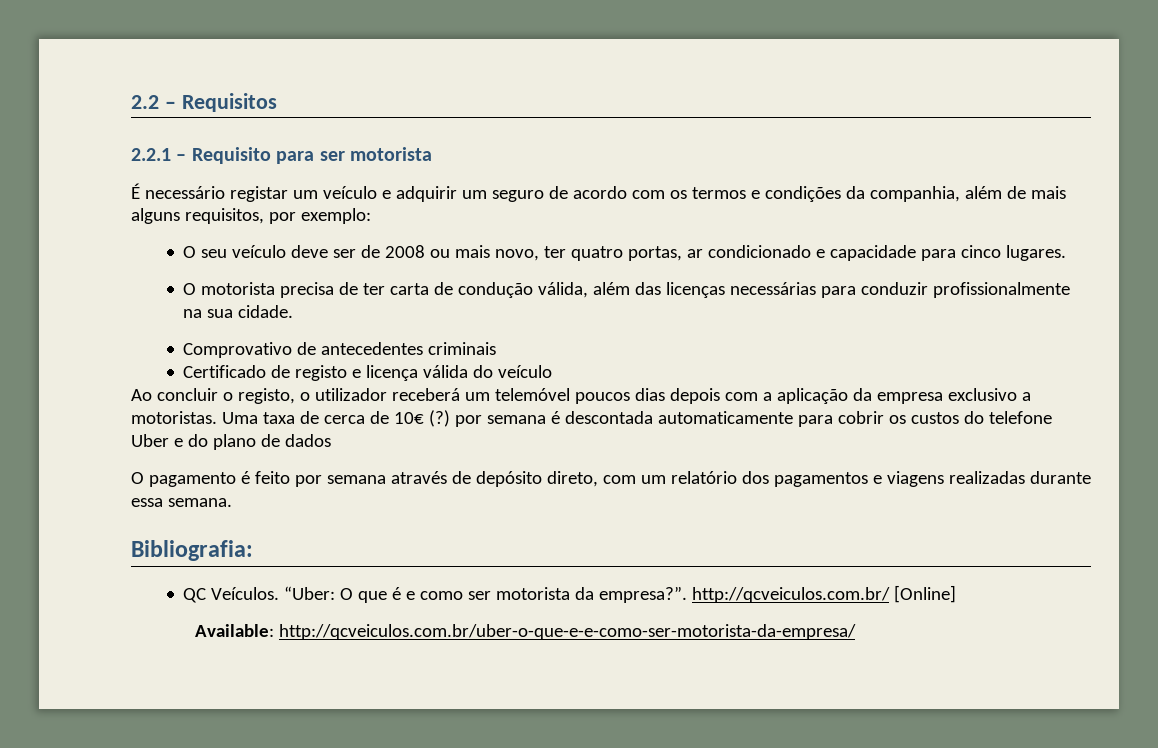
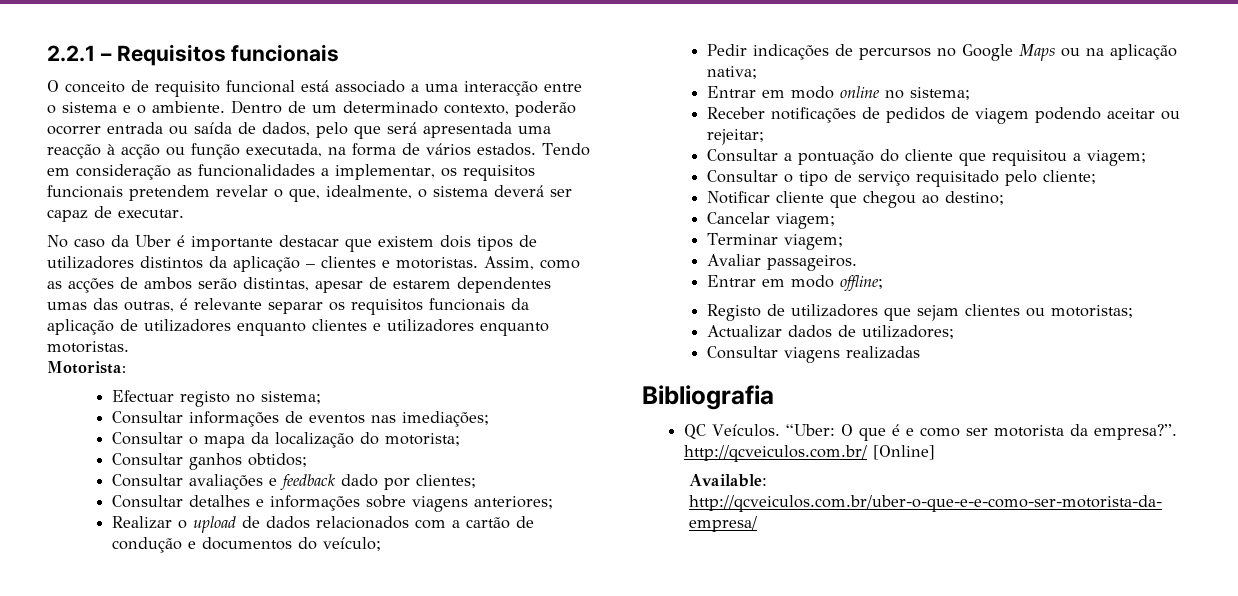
- 2.2 – Requisitos
- 2.2.1 – Requisito para ser motorista
- É necessário registar um veículo e adquirir um seguro de acordo com os termos e condições da companhia, além de mais alguns requisitos, por exemplo:
- O seu veículo deve ser de 2008 ou mais novo, ter quatro portas, ar condicionado e capacidade para cinco lugares.
- O motorista precisa de ter carta de condução válida, além das licenças necessárias para conduzir profissionalmente na sua cidade.
- Comprovativo de antecedentes criminais
- Certificado de registo e licença válida do veículo
- Ao concluir o registo, o utilizador receberá um telemóvel poucos dias depois com a aplicação da empresa exclusivo a motoristas. Uma taxa de cerca de 10€ (?) por semana é descontada automaticamente para cobrir os custos do telefone Uber e do plano de dados
- O pagamento é feito por semana através de depósito direto, com um relatório dos pagamentos e viagens realizadas durante essa semana.
- Bibliografia:
+ 2.2.1 – Requisitos funcionais
+ O conceito de requisito funcional está associado a uma interacção entre o sistema e o ambiente. Dentro de um determinado contexto, poderão ocorrer entrada ou saída de dados, pelo que será apresentada uma reacção à acção ou função executada, na forma de vários estados. Tendo em consideração as funcionalidades a implementar, os requisitos funcionais pretendem revelar o que, idealmente, o sistema deverá ser capaz de executar.
+ No caso da Uber é importante destacar que existem dois tipos de utilizadores distintos da aplicação – clientes e motoristas. Assim, como as acções de ambos serão distintas, apesar de estarem dependentes umas das outras, é relevante separar os requisitos funcionais da aplicação de utilizadores enquanto clientes e utilizadores enquanto motoristas.
+ Motorista:
+ Efectuar registo no sistema;
+ Consultar informações de eventos nas imediações;
+ Consultar o mapa da localização do motorista;
+ Consultar ganhos obtidos;
+ Consultar avaliações e feedback dado por clientes;
+ Consultar detalhes e informações sobre viagens anteriores;
+ Realizar o upload de dados relacionados com a cartão de condução e documentos do veículo;
+ Pedir indicações de percursos no Google Maps ou na aplicação nativa;
+ Entrar em modo online no sistema;
+ Receber notificações de pedidos de viagem podendo aceitar ou rejeitar;
+ Consultar a pontuação do cliente que requisitou a viagem;
+ Consultar o tipo de serviço requisitado pelo cliente;
+ Notificar cliente que chegou ao destino;
+ Cancelar viagem;
+ Terminar viagem;
+ Avaliar passageiros.
+ Entrar em modo offline;
+ Registo de utilizadores que sejam clientes ou motoristas;
+ Actualizar dados de utilizadores;
+ Consultar viagens realizadas
+ Bibliografia

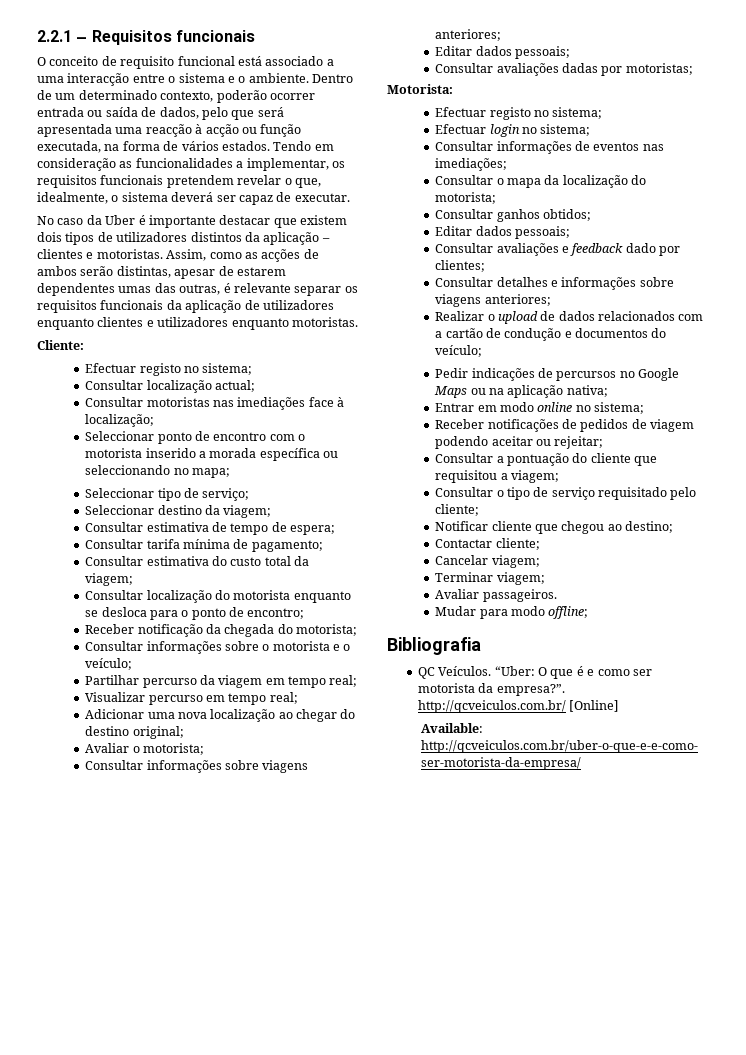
+ Cliente:
+ Efectuar registo no sistema;
+ Consultar localização actual;
+ Consultar motoristas nas imediações face à localização;
+ Seleccionar ponto de encontro com o motorista inserido a morada específica ou seleccionando no mapa;
+ Seleccionar tipo de serviço;
+ Seleccionar destino da viagem;
+ Consultar estimativa de tempo de espera;
+ Consultar tarifa mínima de pagamento;
+ Consultar estimativa do custo total da viagem;
+ Consultar localização do motorista enquanto se desloca para o ponto de encontro;
+ Receber notificação da chegada do motorista;
+ Consultar informações sobre o motorista e o veículo;
+ Partilhar percurso da viagem em tempo real;
+ Visualizar percurso em tempo real;
+ Adicionar uma nova localização ao chegar do destino original;
+ Avaliar o motorista;
+ Consultar informações sobre viagens anteriores;
+ Editar dados pessoais;
+ Consultar avaliações dadas por motoristas;
+ Efectuar login no sistema;
  Consultar ganhos obtidos;
+ Editar dados pessoais;
+ Contactar cliente;
- Entrar em modo offline;
+ Mudar para modo offline;
- Registo de utilizadores que sejam clientes ou motoristas;
- Actualizar dados de utilizadores;
- Consultar viagens realizadas

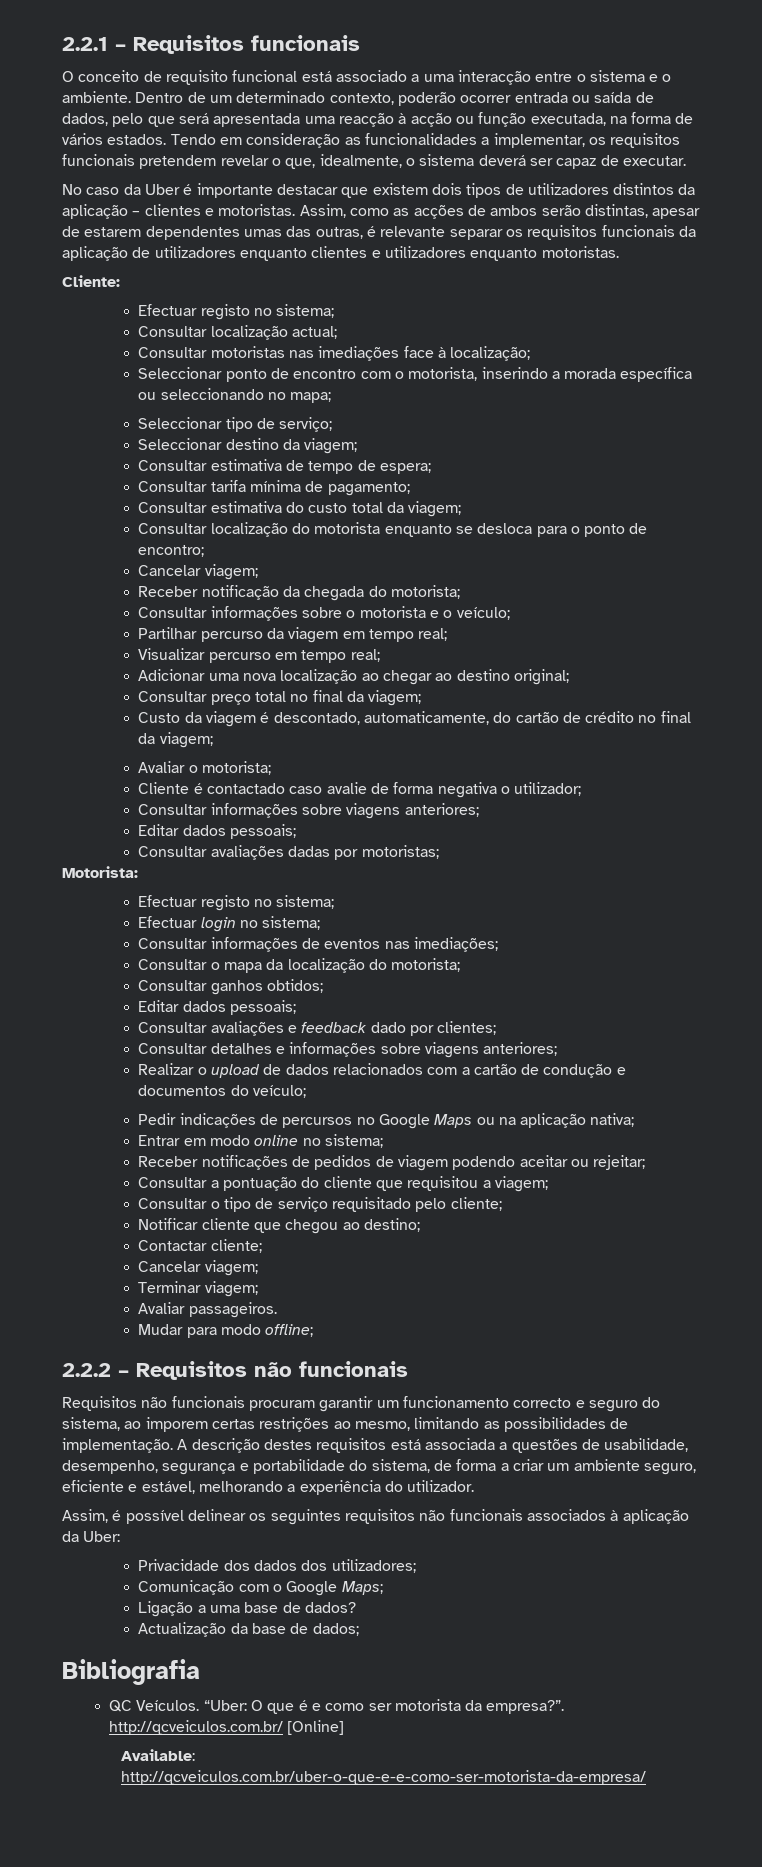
- Seleccionar ponto de encontro com o motorista inserido a morada específica ou seleccionando no mapa;
+ Seleccionar ponto de encontro com o motorista, inserindo a morada específica ou seleccionando no mapa;
  Consultar localização do motorista enquanto se desloca para o ponto de encontro;
+ Cancelar viagem;
- Adicionar uma nova localização ao chegar do destino original;
+ Adicionar uma nova localização ao chegar ao destino original;
+ Consultar preço total no final da viagem;
+ Custo da viagem é descontado, automaticamente, do cartão de crédito no final da viagem;
  Avaliar o motorista;
+ Cliente é contactado caso avalie de forma negativa o utilizador;
+ 2.2.2 – Requisitos não funcionais
+ Requisitos não funcionais procuram garantir um funcionamento correcto e seguro do sistema, ao imporem certas restrições ao mesmo, limitando as possibilidades de implementação. A descrição destes requisitos está associada a questões de usabilidade, desempenho, segurança e portabilidade do sistema, de forma a criar um ambiente seguro, eficiente e estável, melhorando a experiência do utilizador.
+ Assim, é possível delinear os seguintes requisitos não funcionais associados à aplicação da Uber:
+ Privacidade dos dados dos utilizadores;
+ Comunicação com o Google Maps;
+ Ligação a uma base de dados?
+ Actualização da base de dados;

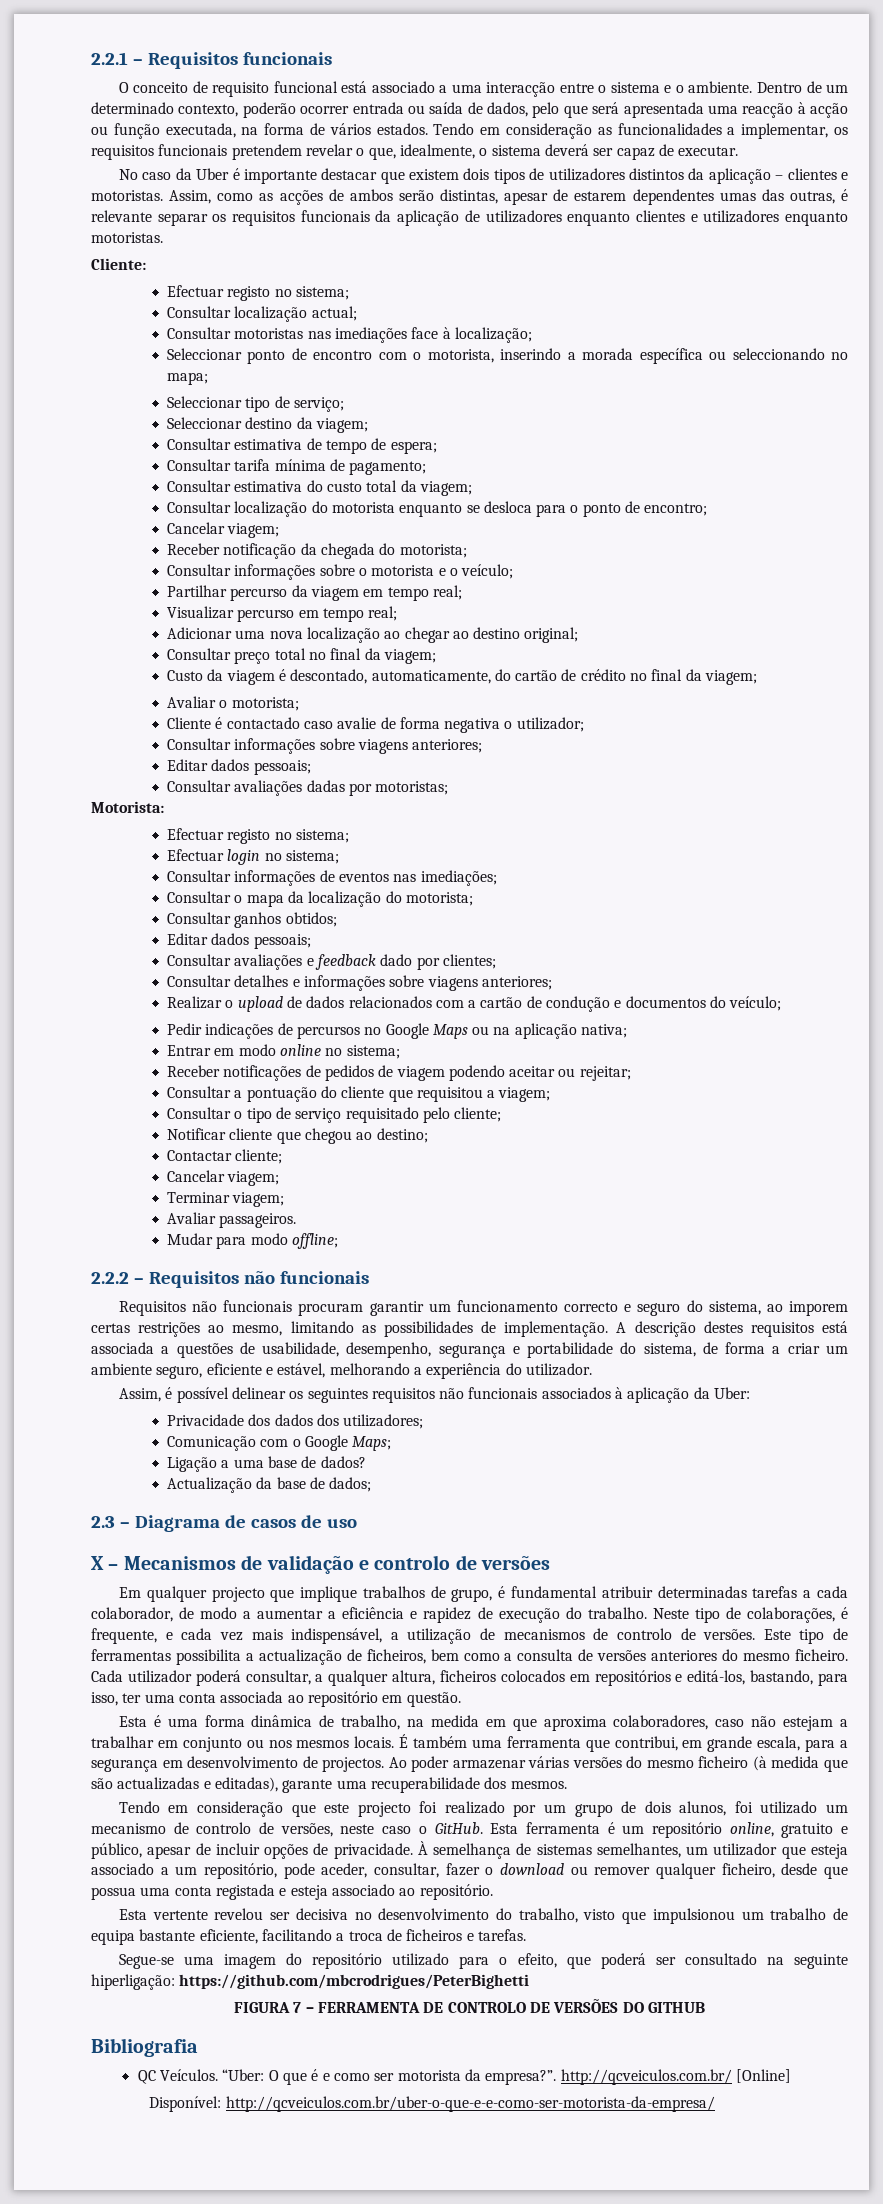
+ 2.3 – Diagrama de casos de uso
+ X – Mecanismos de validação e controlo de versões
+ Em qualquer projecto que implique trabalhos de grupo, é fundamental atribuir determinadas tarefas a cada colaborador, de modo a aumentar a eficiência e rapidez de execução do trabalho. Neste tipo de colaborações, é frequente, e cada vez mais indispensável, a utilização de mecanismos de controlo de versões. Este tipo de ferramentas possibilita a actualização de ficheiros, bem como a consulta de versões anteriores do mesmo ficheiro. Cada utilizador poderá consultar, a qualquer altura, ficheiros colocados em repositórios e editá-los, bastando, para isso, ter uma conta associada ao repositório em questão.
+ Esta é uma forma dinâmica de trabalho, na medida em que aproxima colaboradores, caso não estejam a trabalhar em conjunto ou nos mesmos locais. É também uma ferramenta que contribui, em grande escala, para a segurança em desenvolvimento de projectos. Ao poder armazenar várias versões do mesmo ficheiro (à medida que são actualizadas e editadas), garante uma recuperabilidade dos mesmos.
+ Tendo em consideração que este projecto foi realizado por um grupo de dois alunos, foi utilizado um mecanismo de controlo de versões, neste caso o GitHub. Esta ferramenta é um repositório online, gratuito e público, apesar de incluir opções de privacidade. À semelhança de sistemas semelhantes, um utilizador que esteja associado a um repositório, pode aceder, consultar, fazer o download ou remover qualquer ficheiro, desde que possua uma conta registada e esteja associado ao repositório.
+ Esta vertente revelou ser decisiva no desenvolvimento do trabalho, visto que impulsionou um trabalho de equipa bastante eficiente, facilitando a troca de ficheiros e tarefas.
+ Segue-se uma imagem do repositório utilizado para o efeito, que poderá ser consultado na seguinte hiperligação: https://github.com/mbcrodrigues/PeterBighetti
+ FIGURA 7 – FERRAMENTA DE CONTROLO DE VERSÕES DO GITHUB
- Available: http://qcveiculos.com.br/uber-o-que-e-e-como-ser-motorista-da-empresa/
+ Disponível: http://qcveiculos.com.br/uber-o-que-e-e-como-ser-motorista-da-empresa/

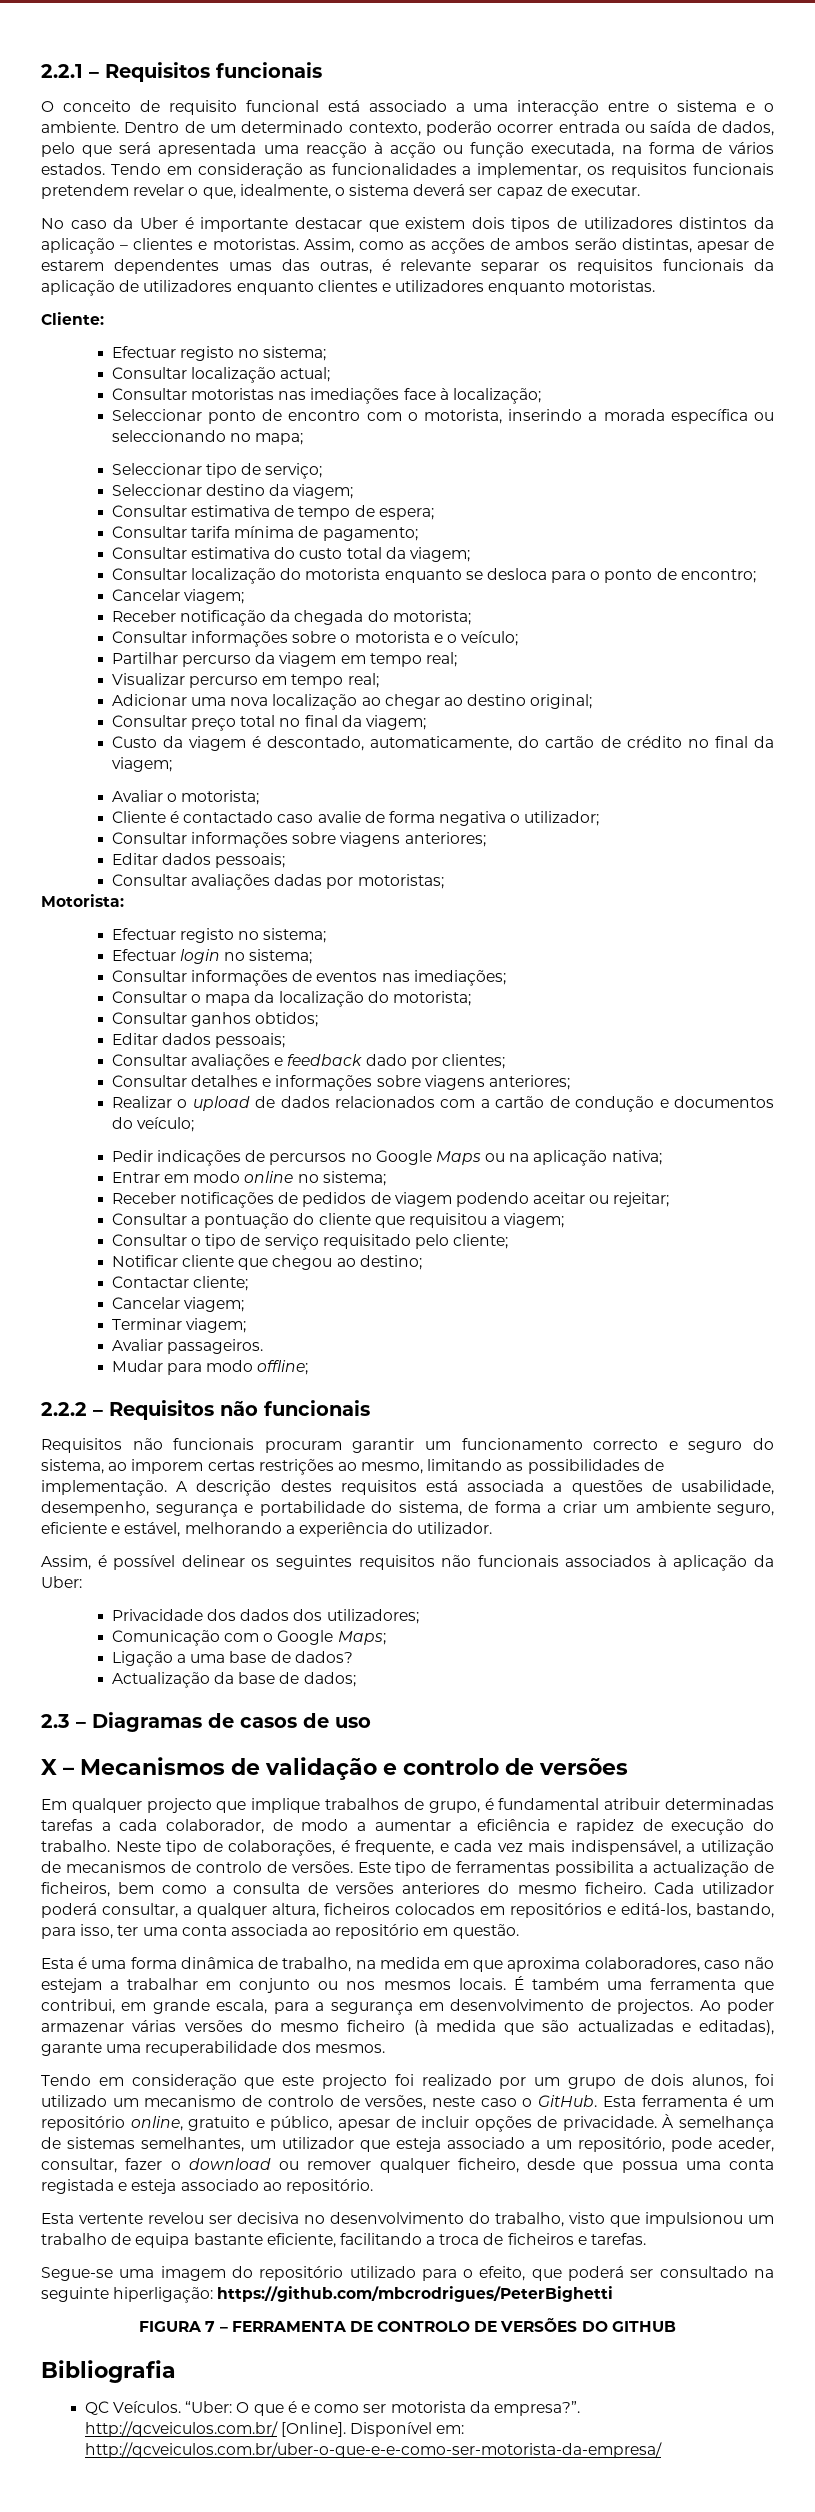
- 2.3 – Diagrama de casos de uso
+ 2.3 – Diagramas de casos de uso
- “Uber: O que é e como ser motorista da empresa?”. http://qcveiculos.com.br/ [Online]
- Disponível: http://qcveiculos.com.br/uber-o-que-e-e-como-ser-motorista-da-empresa/
+ “Uber: O que é e como ser motorista da empresa?”. http://qcveiculos.com.br/ [Online]. Disponível em: http://qcveiculos.com.br/uber-o-que-e-e-como-ser-motorista-da-empresa/

